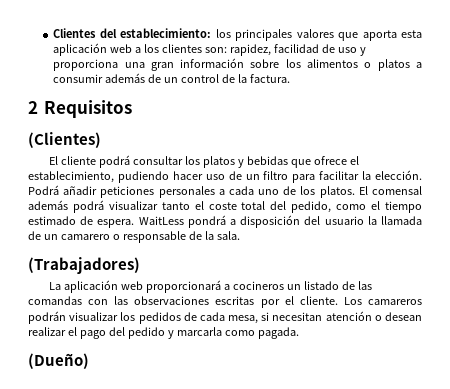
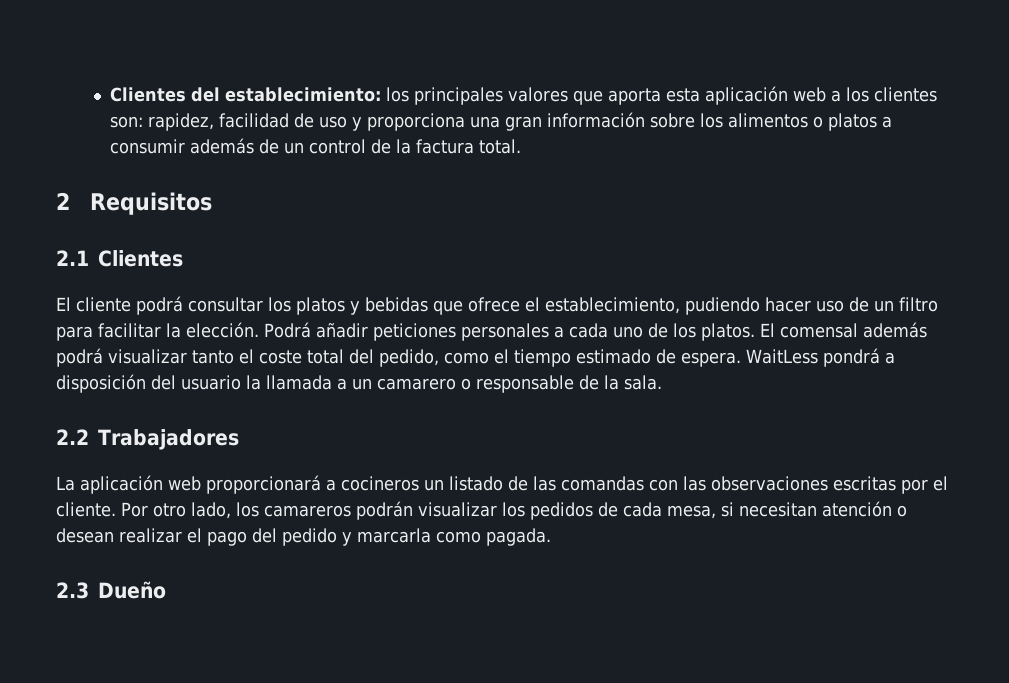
- Clientes del establecimiento: los principales valores que aporta esta aplicación web a los clientes son: rapidez, facilidad de uso y proporciona una gran información sobre los alimentos o platos a consumir además de un control de la factura.
+ Clientes del establecimiento: los principales valores que aporta esta aplicación web a los clientes son: rapidez, facilidad de uso y proporciona una gran información sobre los alimentos o platos a consumir además de un control de la factura total.
- (Clientes)
+ 2.1 Clientes
- WaitLess pondrá a disposición del usuario la llamada de un camarero o responsable de la sala.
+ WaitLess pondrá a disposición del usuario la llamada a un camarero o responsable de la sala.
- (Trabajadores)
+ 2.2 Trabajadores
- Los camareros podrán visualizar los pedidos de cada mesa, si necesitan atención o desean realizar el pago del pedido y marcarla como pagada.
+ Por otro lado, los camareros podrán visualizar los pedidos de cada mesa, si necesitan atención o desean realizar el pago del pedido y marcarla como pagada.
- (Dueño)
+ 2.3 Dueño

